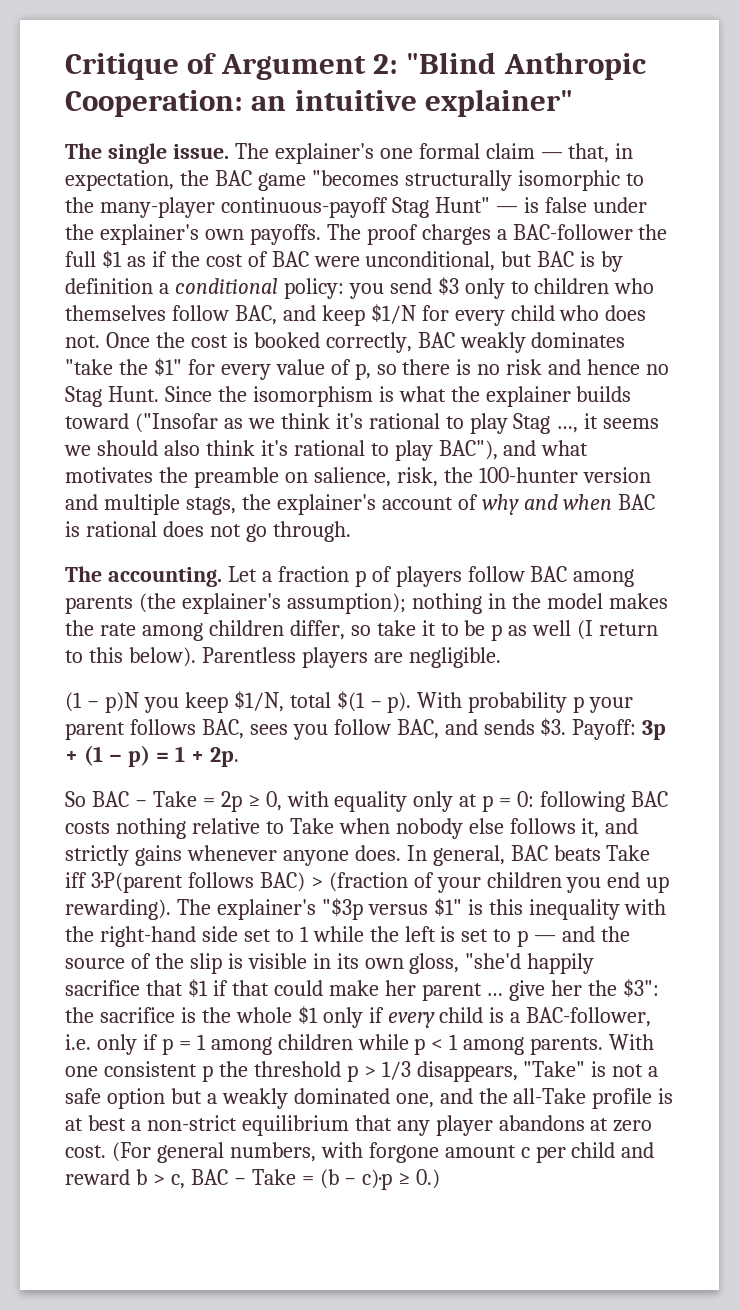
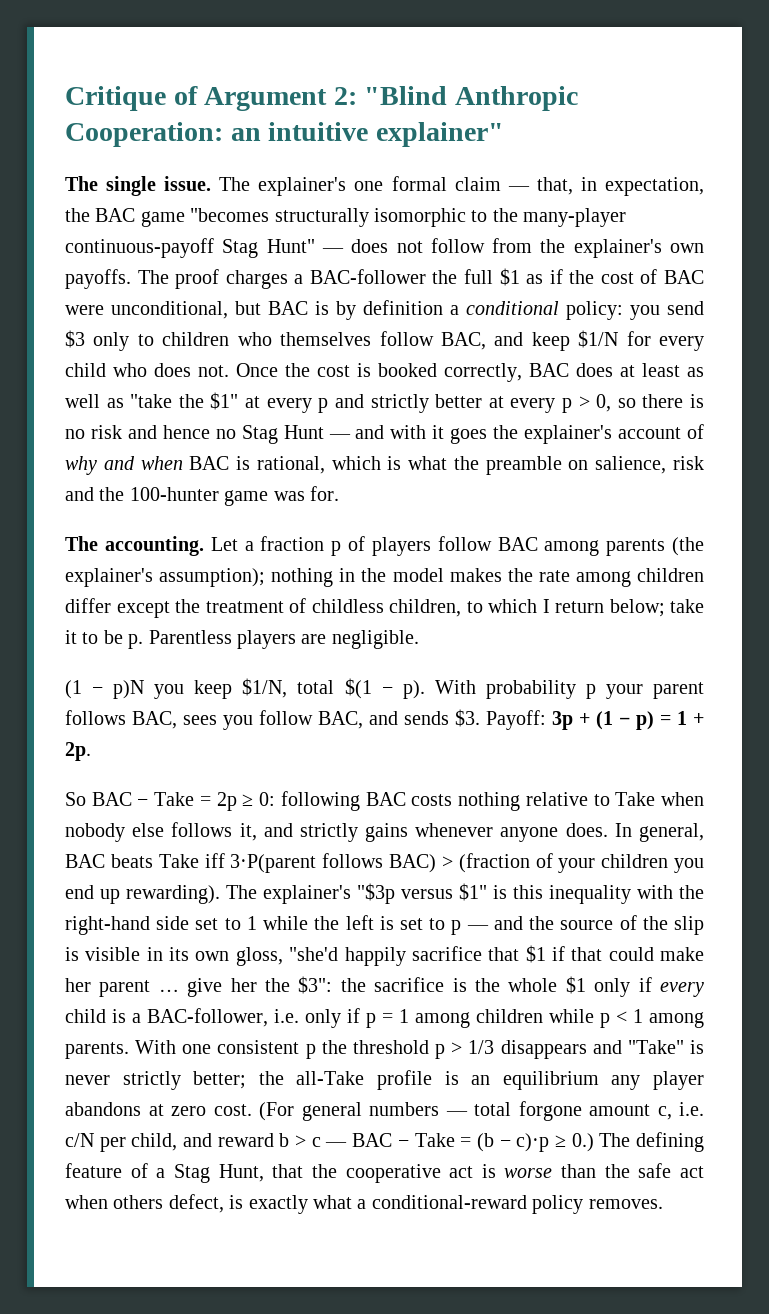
- The explainer's one formal claim — that, in expectation, the BAC game "becomes structurally isomorphic to the many-player continuous-payoff Stag Hunt" — is false under the explainer's own payoffs.
+ The explainer's one formal claim — that, in expectation, the BAC game "becomes structurally isomorphic to the many-player continuous-payoff Stag Hunt" — does not follow from the explainer's own payoffs.
- Once the cost is booked correctly, BAC weakly dominates "take the $1" for every value of p, so there is no risk and hence no Stag Hunt. Since the isomorphism is what the explainer builds toward ("Insofar as we think it's rational to play Stag …, it seems we should also think it's rational to play BAC"), and what motivates the preamble on salience, risk, the 100-hunter version and multiple stags, the explainer's account of why and when BAC is rational does not go through.
+ Once the cost is booked correctly, BAC does at least as well as "take the $1" at every p and strictly better at every p > 0, so there is no risk and hence no Stag Hunt — and with it goes the explainer's account of why and when BAC is rational, which is what the preamble on salience, risk and the 100-hunter game was for.
- Let a fraction p of players follow BAC among parents (the explainer's assumption); nothing in the model makes the rate among children differ, so take it to be p as well (I return to this below). Parentless players are negligible.
+ Let a fraction p of players follow BAC among parents (the explainer's assumption); nothing in the model makes the rate among children differ except the treatment of childless children, to which I return below; take it to be p. Parentless players are negligible.
- So BAC − Take = 2p ≥ 0, with equality only at p = 0: following BAC costs nothing relative to Take when nobody else follows it, and strictly gains whenever anyone does.
+ So BAC − Take = 2p ≥ 0: following BAC costs nothing relative to Take when nobody else follows it, and strictly gains whenever anyone does.
- With one consistent p the threshold p > 1/3 disappears, "Take" is not a safe option but a weakly dominated one, and the all-Take profile is at best a non-strict equilibrium that any player abandons at zero cost.
+ With one consistent p the threshold p > 1/3 disappears and "Take" is never strictly better; the all-Take profile is an equilibrium any player abandons at zero cost.
- (For general numbers, with forgone amount c per child and reward b > c, BAC − Take = (b − c)·p ≥ 0.)
+ (For general numbers — total forgone amount c, i.e. c/N per child, and reward b > c — BAC − Take = (b − c)·p ≥ 0.) The defining feature of a Stag Hunt, that the cooperative act is worse than the safe act when others defect, is exactly what a conditional-reward policy removes.

